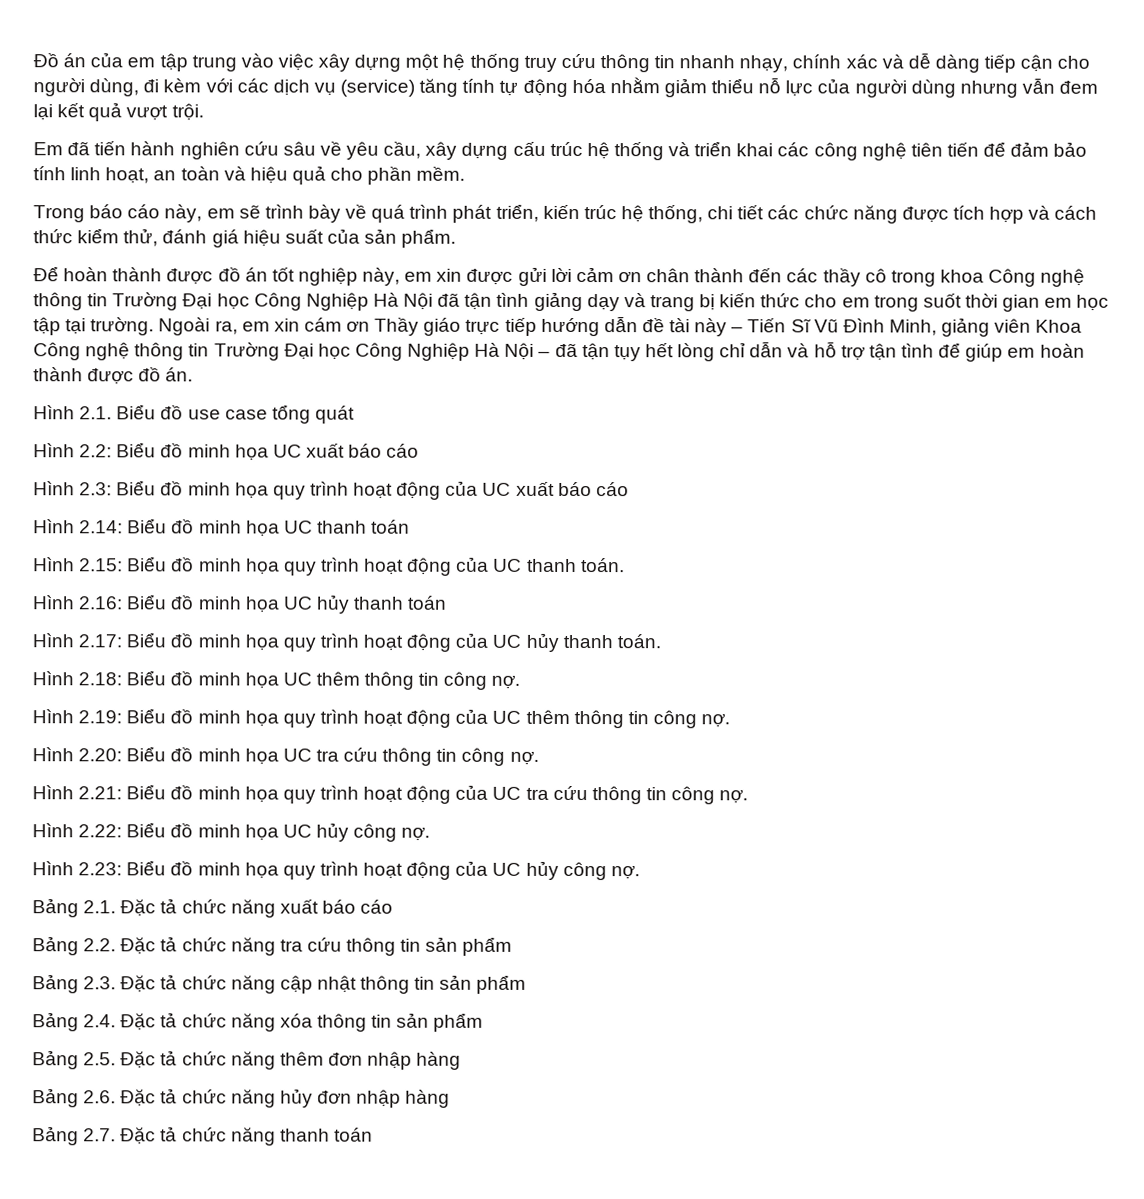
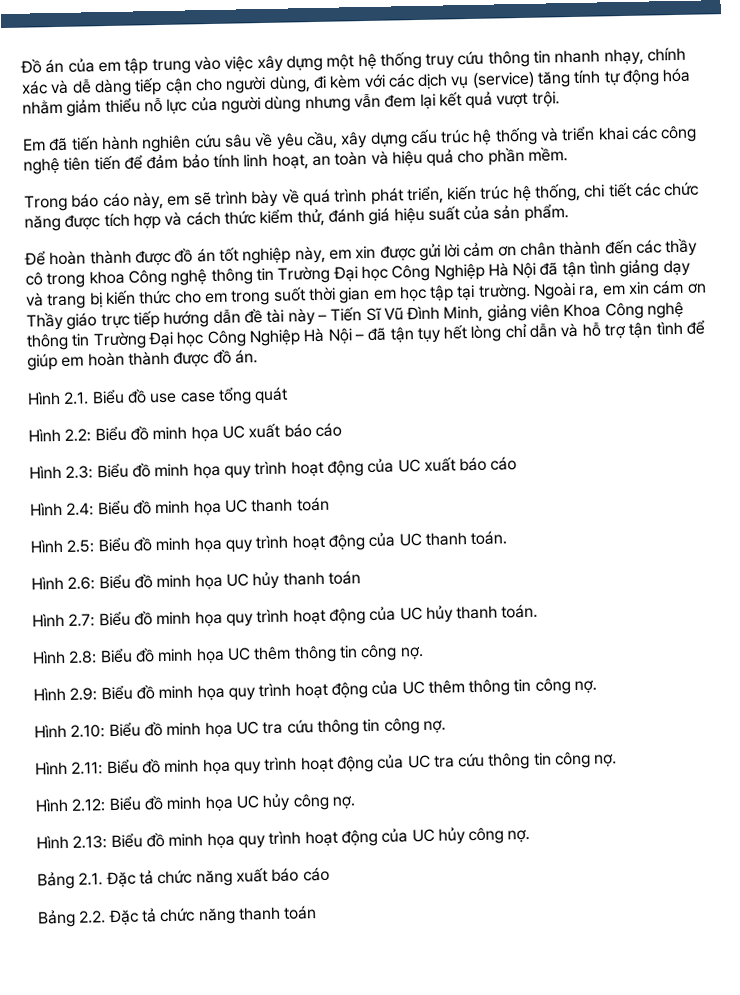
- Hình 2.14: Biểu đồ minh họa UC thanh toán
+ Hình 2.4: Biểu đồ minh họa UC thanh toán
- Hình 2.15: Biểu đồ minh họa quy trình hoạt động của UC thanh toán.
+ Hình 2.5: Biểu đồ minh họa quy trình hoạt động của UC thanh toán.
- Hình 2.16: Biểu đồ minh họa UC hủy thanh toán
+ Hình 2.6: Biểu đồ minh họa UC hủy thanh toán
- Hình 2.17: Biểu đồ minh họa quy trình hoạt động của UC hủy thanh toán.
+ Hình 2.7: Biểu đồ minh họa quy trình hoạt động của UC hủy thanh toán.
- Hình 2.18: Biểu đồ minh họa UC thêm thông tin công nợ.
+ Hình 2.8: Biểu đồ minh họa UC thêm thông tin công nợ.
- Hình 2.19: Biểu đồ minh họa quy trình hoạt động của UC thêm thông tin công nợ.
+ Hình 2.9: Biểu đồ minh họa quy trình hoạt động của UC thêm thông tin công nợ.
- Hình 2.20: Biểu đồ minh họa UC tra cứu thông tin công nợ.
+ Hình 2.10: Biểu đồ minh họa UC tra cứu thông tin công nợ.
- Hình 2.21: Biểu đồ minh họa quy trình hoạt động của UC tra cứu thông tin công nợ.
+ Hình 2.11: Biểu đồ minh họa quy trình hoạt động của UC tra cứu thông tin công nợ.
- Hình 2.22: Biểu đồ minh họa UC hủy công nợ.
+ Hình 2.12: Biểu đồ minh họa UC hủy công nợ.
- Hình 2.23: Biểu đồ minh họa quy trình hoạt động của UC hủy công nợ.
+ Hình 2.13: Biểu đồ minh họa quy trình hoạt động của UC hủy công nợ.
- Bảng 2.2. Đặc tả chức năng tra cứu thông tin sản phẩm
- Bảng 2.3. Đặc tả chức năng cập nhật thông tin sản phẩm
- Bảng 2.4. Đặc tả chức năng xóa thông tin sản phẩm
- Bảng 2.5. Đặc tả chức năng thêm đơn nhập hàng
- Bảng 2.6. Đặc tả chức năng hủy đơn nhập hàng
- Bảng 2.7. Đặc tả chức năng thanh toán
+ Bảng 2.2. Đặc tả chức năng thanh toán

